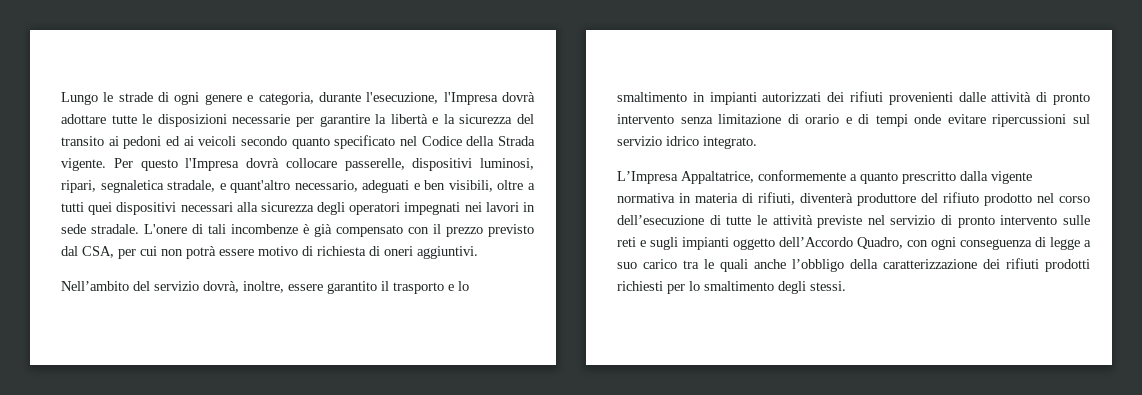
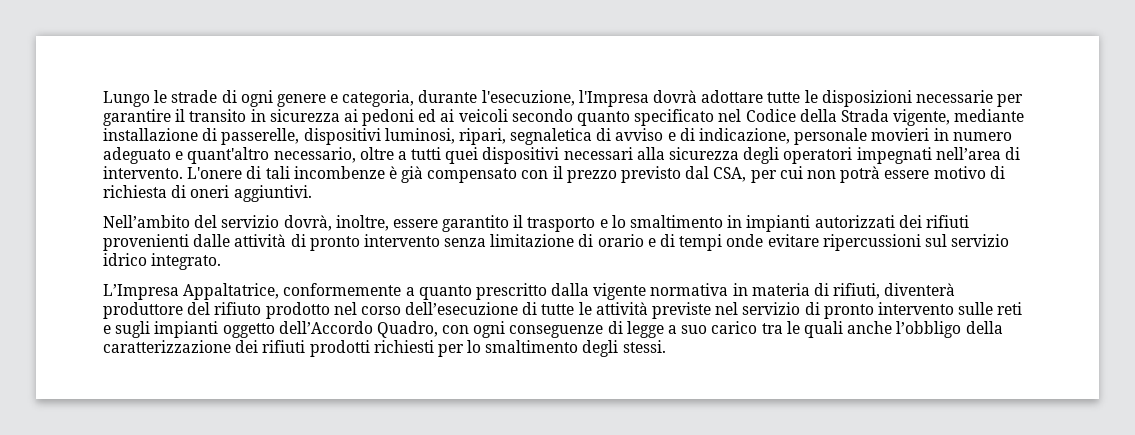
- Lungo le strade di ogni genere e categoria, durante l'esecuzione, l'Impresa dovrà adottare tutte le disposizioni necessarie per garantire la libertà e la sicurezza del transito ai pedoni ed ai veicoli secondo quanto specificato nel Codice della Strada vigente. Per questo l'Impresa dovrà collocare passerelle, dispositivi luminosi, ripari, segnaletica stradale, e quant'altro necessario, adeguati e ben visibili, oltre a tutti quei dispositivi necessari alla sicurezza degli operatori impegnati nei lavori in sede stradale.
+ Lungo le strade di ogni genere e categoria, durante l'esecuzione, l'Impresa dovrà adottare tutte le disposizioni necessarie per garantire il transito in sicurezza ai pedoni ed ai veicoli secondo quanto specificato nel Codice della Strada vigente, mediante installazione di passerelle, dispositivi luminosi, ripari, segnaletica di avviso e di indicazione, personale movieri in numero adeguato e quant'altro necessario, oltre a tutti quei dispositivi necessari alla sicurezza degli operatori impegnati nell’area di intervento.
- L’Impresa Appaltatrice, conformemente a quanto prescritto dalla vigente normativa in materia di rifiuti, diventerà produttore del rifiuto prodotto nel corso dell’esecuzione di tutte le attività previste nel servizio di pronto intervento sulle reti e sugli impianti oggetto dell’Accordo Quadro, con ogni conseguenza di legge a suo carico tra le quali anche l’obbligo della caratterizzazione dei rifiuti prodotti richiesti per lo smaltimento degli stessi.
+ L’Impresa Appaltatrice, conformemente a quanto prescritto dalla vigente normativa in materia di rifiuti, diventerà produttore del rifiuto prodotto nel corso dell’esecuzione di tutte le attività previste nel servizio di pronto intervento sulle reti e sugli impianti oggetto dell’Accordo Quadro, con ogni conseguenze di legge a suo carico tra le quali anche l’obbligo della caratterizzazione dei rifiuti prodotti richiesti per lo smaltimento degli stessi.

